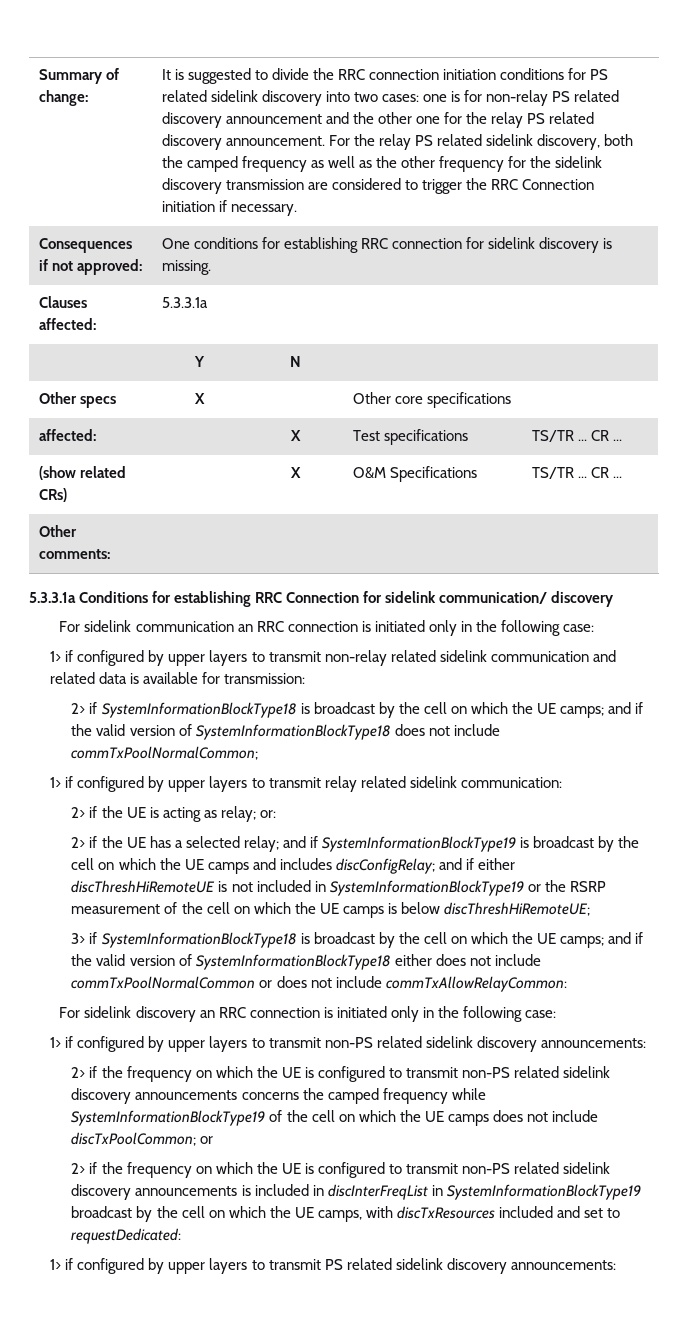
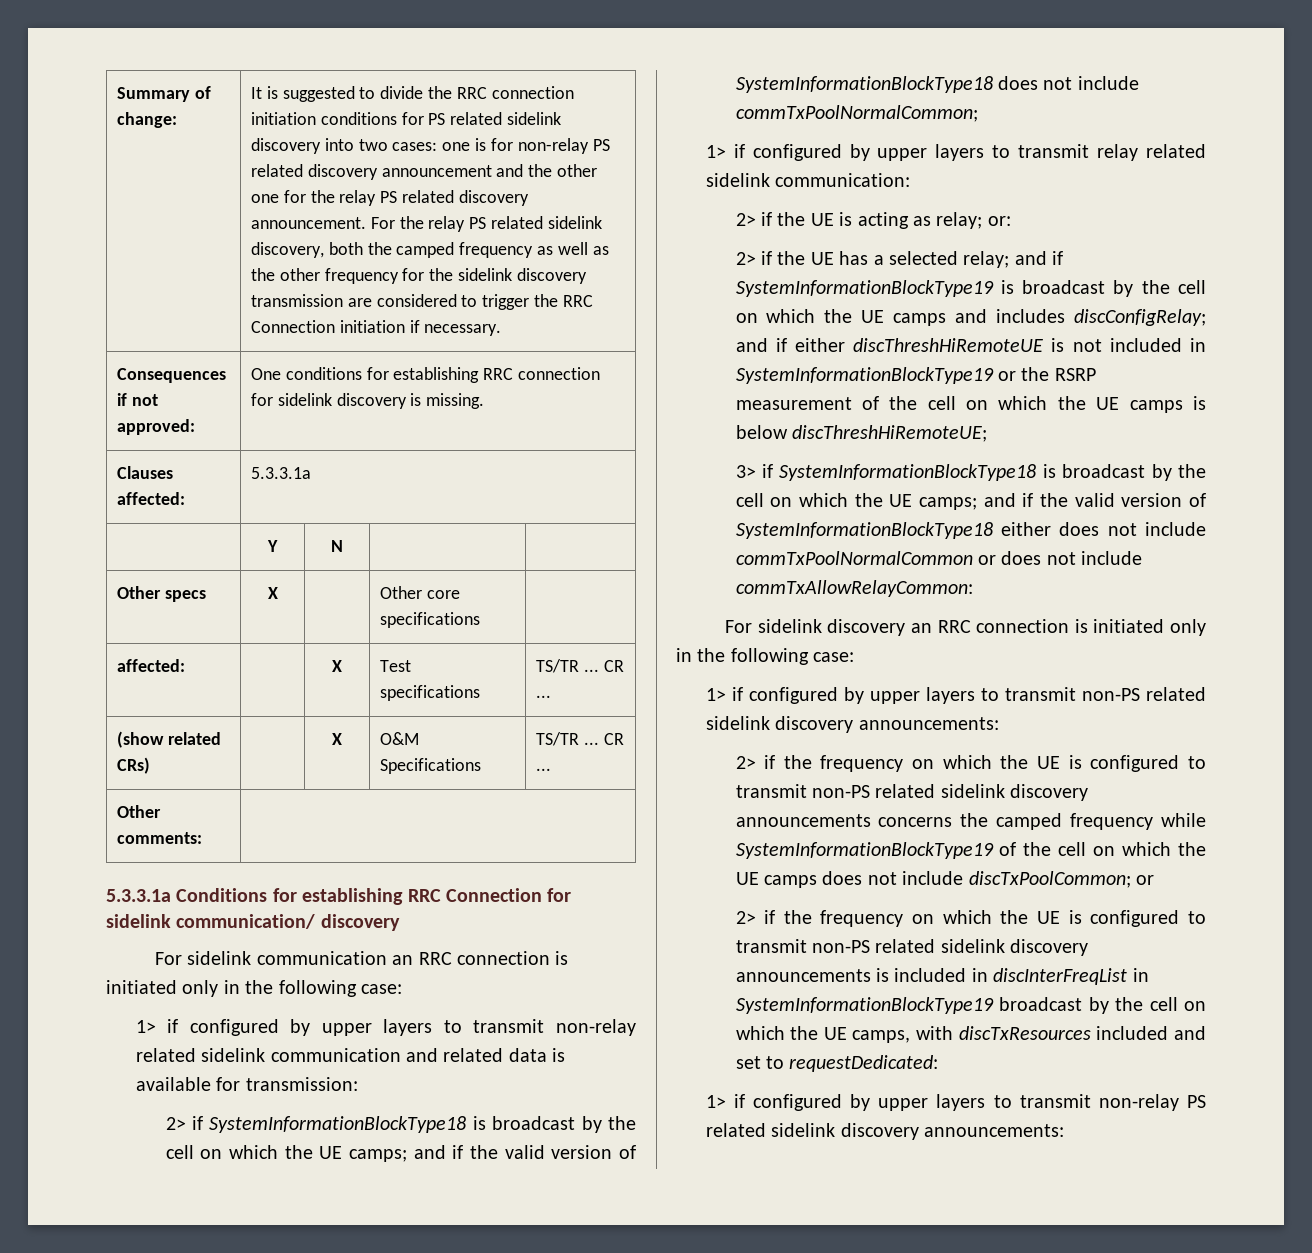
- 1> if configured by upper layers to transmit PS related sidelink discovery announcements:
+ 1> if configured by upper layers to transmit non-relay PS related sidelink discovery announcements:

